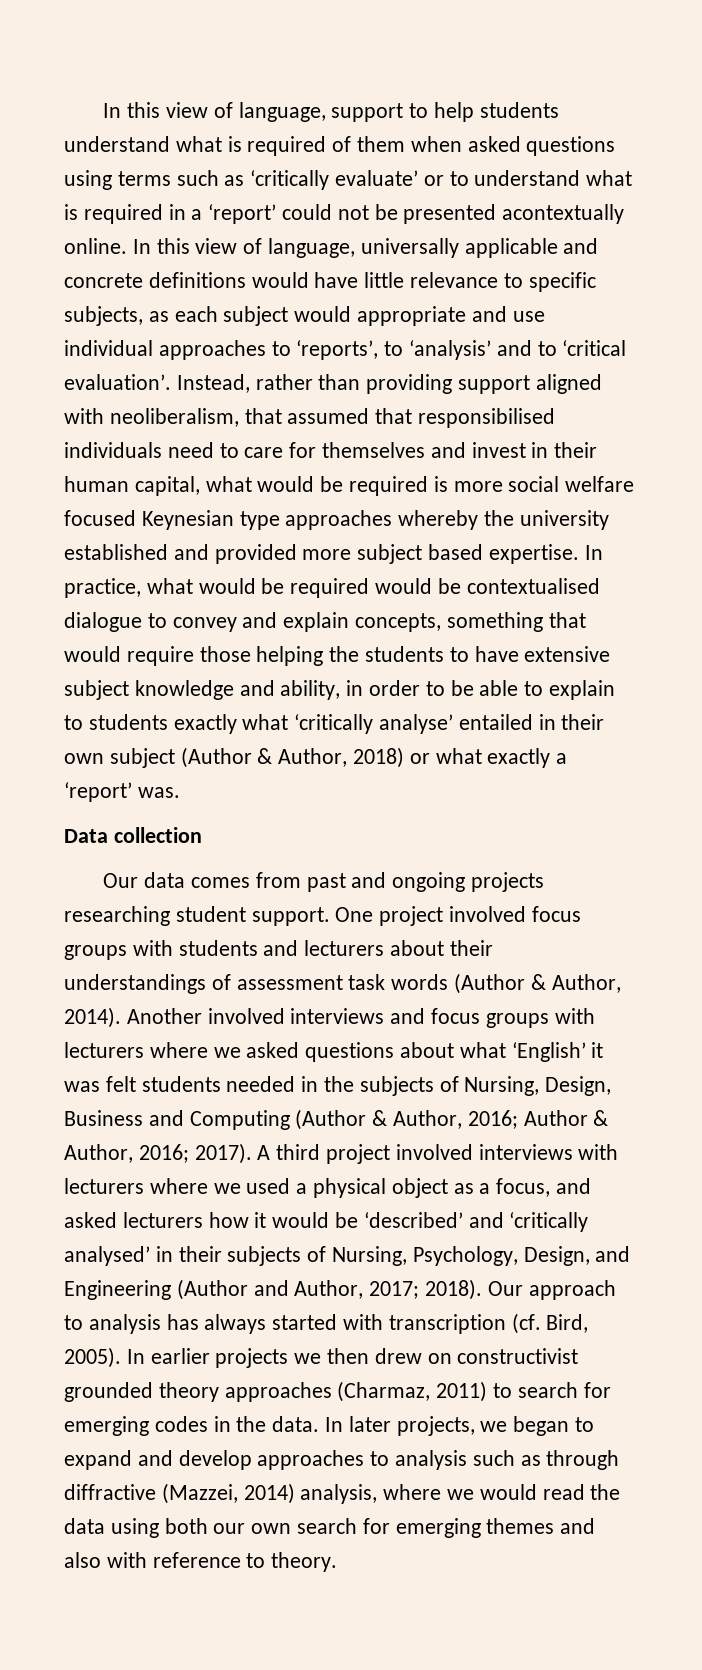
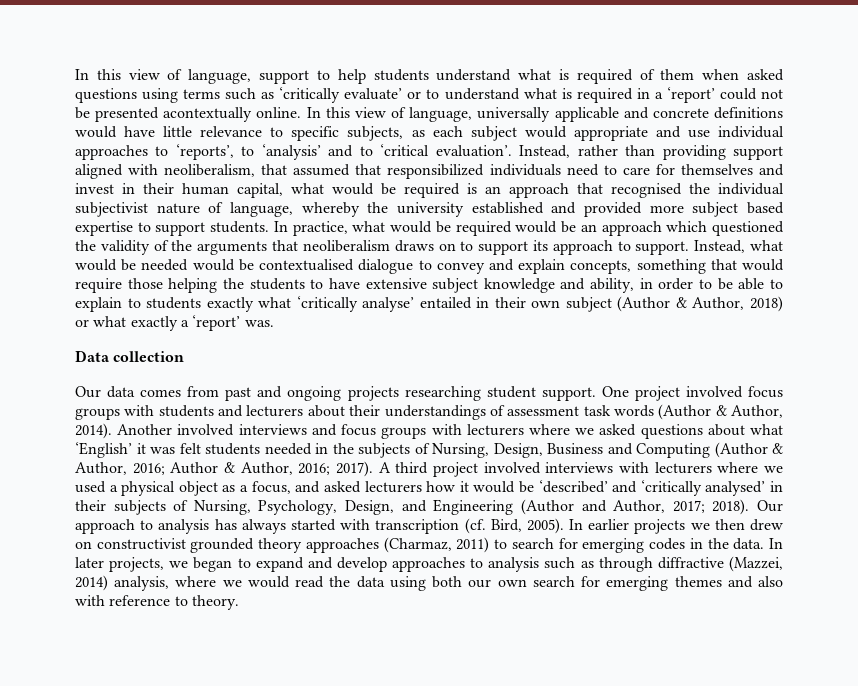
- Instead, rather than providing support aligned with neoliberalism, that assumed that responsibilised individuals need to care for themselves and invest in their human capital, what would be required is more social welfare focused Keynesian type approaches whereby the university established and provided more subject based expertise.
+ Instead, rather than providing support aligned with neoliberalism, that assumed that responsibilized individuals need to care for themselves and invest in their human capital, what would be required is an approach that recognised the individual subjectivist nature of language, whereby the university established and provided more subject based expertise to support students.
- In practice, what would be required would be contextualised dialogue to convey and explain concepts, something that would require those helping the students to have extensive subject knowledge and ability, in order to be able to explain to students exactly what ‘critically analyse’ entailed in their own subject (Author & Author, 2018) or what exactly a ‘report’ was.
+ In practice, what would be required would be an approach which questioned the validity of the arguments that neoliberalism draws on to support its approach to support. Instead, what would be needed would be contextualised dialogue to convey and explain concepts, something that would require those helping the students to have extensive subject knowledge and ability, in order to be able to explain to students exactly what ‘critically analyse’ entailed in their own subject (Author & Author, 2018) or what exactly a ‘report’ was.

